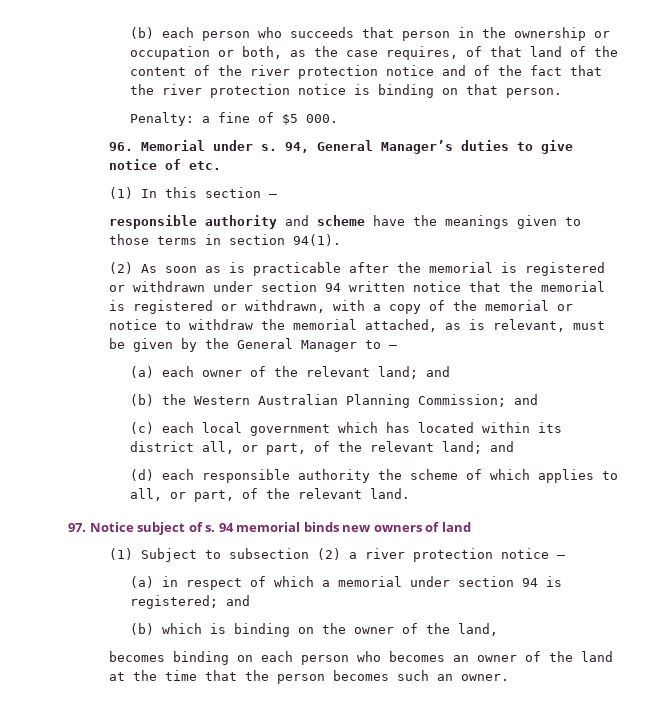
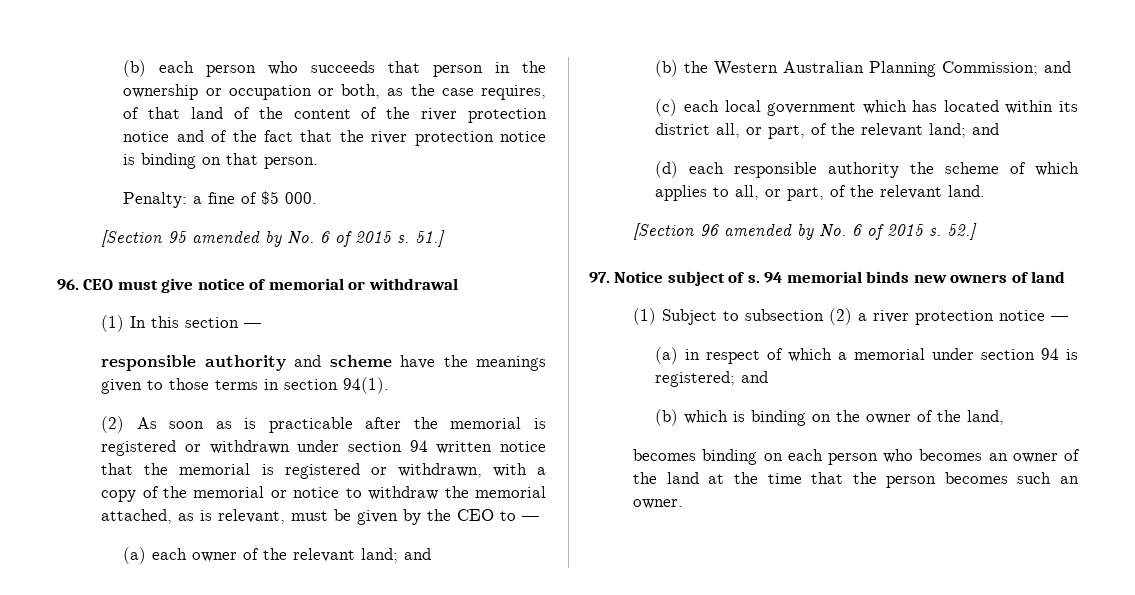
- 96. Memorial under s. 94, General Manager’s duties to give notice of etc.
+ [Section 95 amended by No. 6 of 2015 s. 51.]
+ 96. CEO must give notice of memorial or withdrawal
- (2) As soon as is practicable after the memorial is registered or withdrawn under section 94 written notice that the memorial is registered or withdrawn, with a copy of the memorial or notice to withdraw the memorial attached, as is relevant, must be given by the General Manager to —
+ (2) As soon as is practicable after the memorial is registered or withdrawn under section 94 written notice that the memorial is registered or withdrawn, with a copy of the memorial or notice to withdraw the memorial attached, as is relevant, must be given by the CEO to —
+ [Section 96 amended by No. 6 of 2015 s. 52.]

